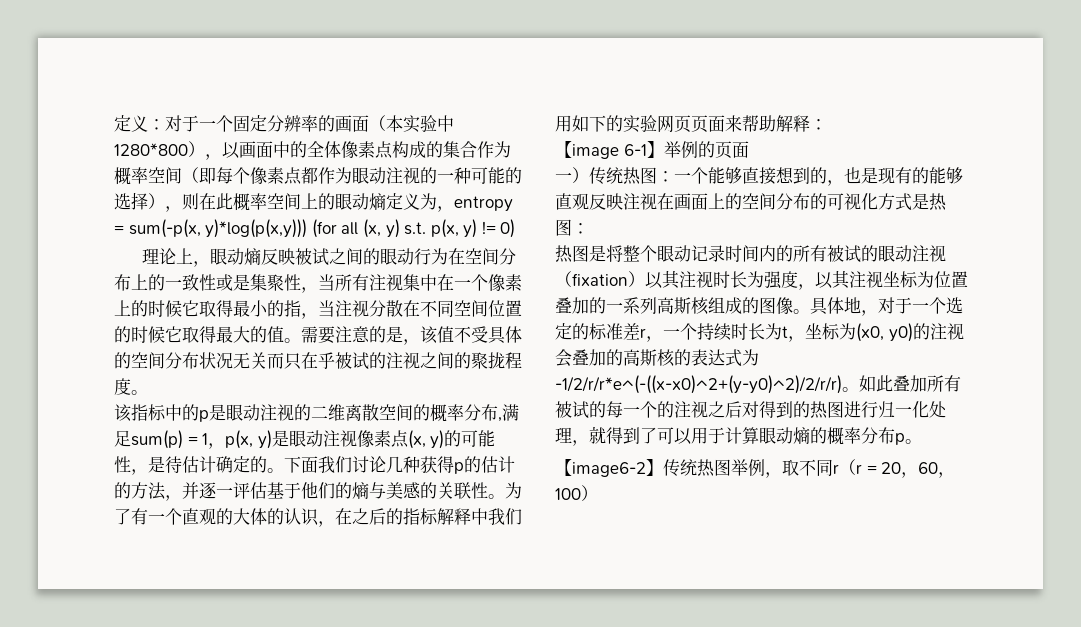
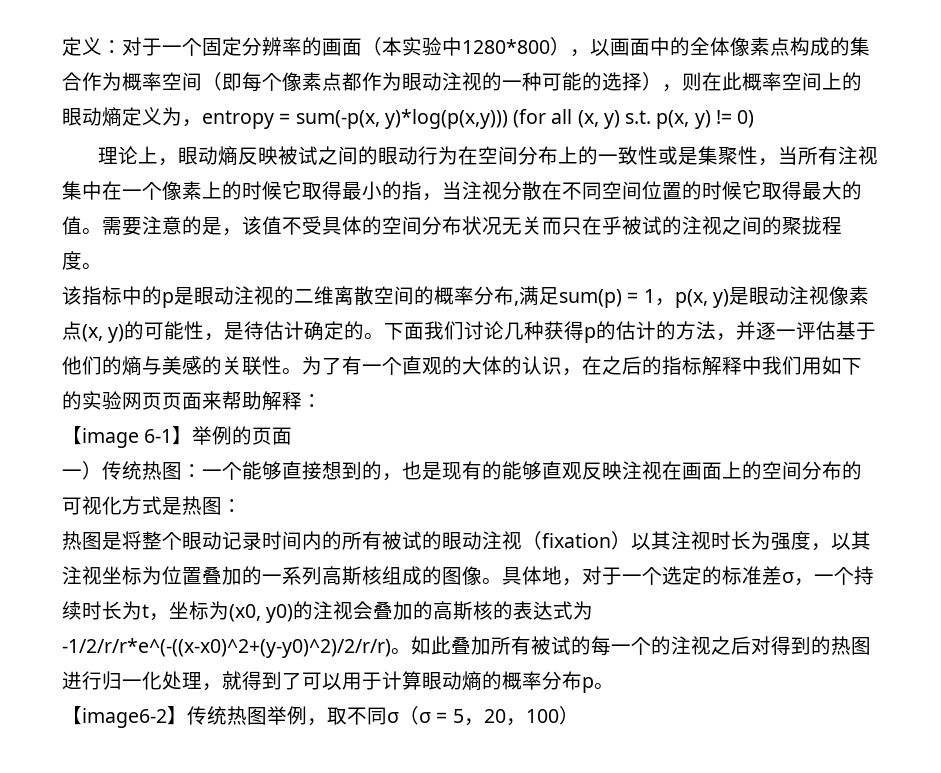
- 具体地，对于一个选定的标准差r，一个持续时长为t，坐标为(x0, y0)的注视会叠加的高斯核的表达式为-1/2/r/r*e^(-((x-x0)^2+(y-y0)^2)/2/r/r)。
+ 具体地，对于一个选定的标准差σ，一个持续时长为t，坐标为(x0, y0)的注视会叠加的高斯核的表达式为-1/2/r/r*e^(-((x-x0)^2+(y-y0)^2)/2/r/r)。
- 【image6-2】传统热图举例，取不同r（r = 20，60，100）
+ 【image6-2】传统热图举例，取不同σ（σ = 5，20，100）

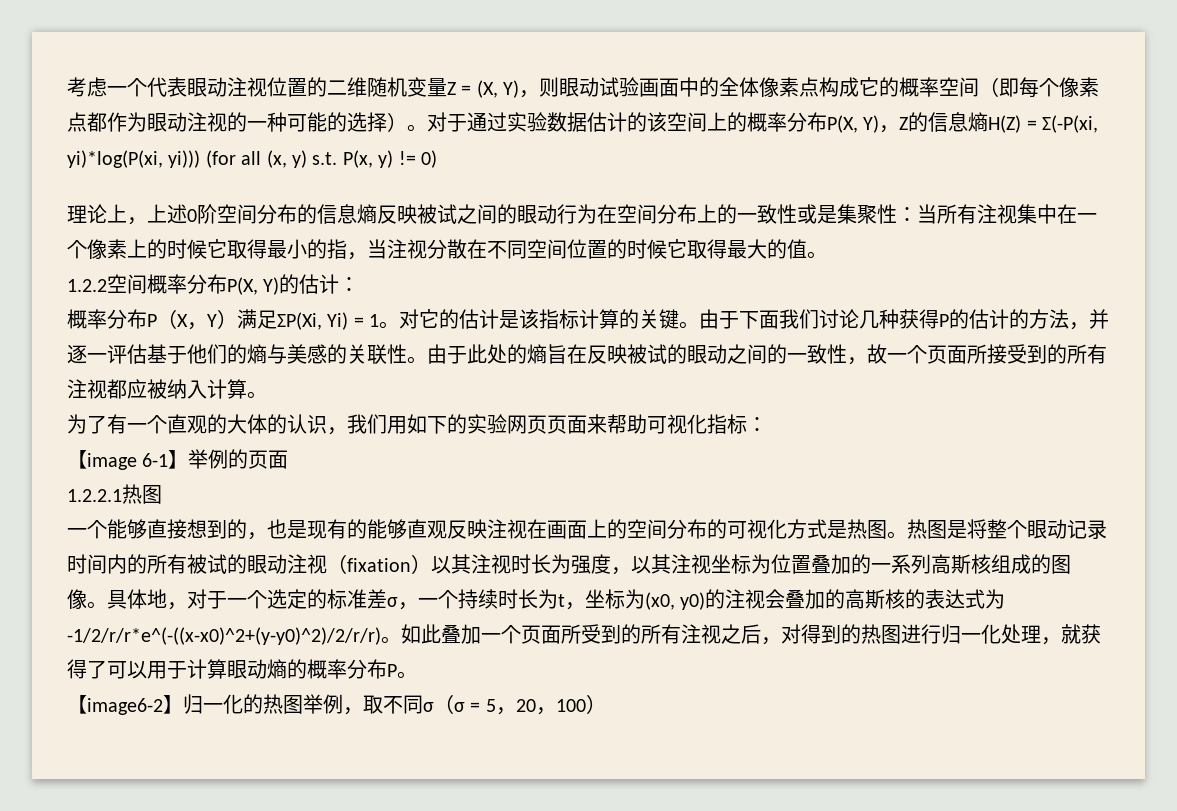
- 定义：对于一个固定分辨率的画面（本实验中1280*800），以画面中的全体像素点构成的集合作为概率空间（即每个像素点都作为眼动注视的一种可能的选择），则在此概率空间上的眼动熵定义为，entropy = sum(-p(x, y)*log(p(x,y))) (for all (x, y) s.t. p(x, y) != 0)
+ 考虑一个代表眼动注视位置的二维随机变量Z = (X, Y)，则眼动试验画面中的全体像素点构成它的概率空间（即每个像素点都作为眼动注视的一种可能的选择）。对于通过实验数据估计的该空间上的概率分布P(X, Y)，Z的信息熵H(Z) = Σ(-P(xi, yi)*log(P(xi, yi))) (for all (x, y) s.t. P(x, y) != 0)
- 理论上，眼动熵反映被试之间的眼动行为在空间分布上的一致性或是集聚性，当所有注视集中在一个像素上的时候它取得最小的指，当注视分散在不同空间位置的时候它取得最大的值。需要注意的是，该值不受具体的空间分布状况无关而只在乎被试的注视之间的聚拢程度。
- 该指标中的p是眼动注视的二维离散空间的概率分布,满足sum(p) = 1，p(x, y)是眼动注视像素点(x, y)的可能性，是待估计确定的。下面我们讨论几种获得p的估计的方法，并逐一评估基于他们的熵与美感的关联性。为了有一个直观的大体的认识，在之后的指标解释中我们用如下的实验网页页面来帮助解释：
+ 理论上，上述0阶空间分布的信息熵反映被试之间的眼动行为在空间分布上的一致性或是集聚性：当所有注视集中在一个像素上的时候它取得最小的指，当注视分散在不同空间位置的时候它取得最大的值。
+ 1.2.2空间概率分布P(X, Y)的估计：
+ 概率分布P（X，Y）满足ΣP(Xi, Yi) = 1。对它的估计是该指标计算的关键。由于下面我们讨论几种获得P的估计的方法，并逐一评估基于他们的熵与美感的关联性。由于此处的熵旨在反映被试的眼动之间的一致性，故一个页面所接受到的所有注视都应被纳入计算。
+ 为了有一个直观的大体的认识，我们用如下的实验网页页面来帮助可视化指标：
- 一）传统热图：一个能够直接想到的，也是现有的能够直观反映注视在画面上的空间分布的可视化方式是热图：
- 热图是将整个眼动记录时间内的所有被试的眼动注视（fixation）以其注视时长为强度，以其注视坐标为位置叠加的一系列高斯核组成的图像。
+ 1.2.2.1热图
+ 一个能够直接想到的，也是现有的能够直观反映注视在画面上的空间分布的可视化方式是热图。热图是将整个眼动记录时间内的所有被试的眼动注视（fixation）以其注视时长为强度，以其注视坐标为位置叠加的一系列高斯核组成的图像。
- 如此叠加所有被试的每一个的注视之后对得到的热图进行归一化处理，就得到了可以用于计算眼动熵的概率分布p。
+ 如此叠加一个页面所受到的所有注视之后，对得到的热图进行归一化处理，就获得了可以用于计算眼动熵的概率分布P。
- 【image6-2】传统热图举例，取不同σ（σ = 5，20，100）
+ 【image6-2】归一化的热图举例，取不同σ（σ = 5，20，100）

